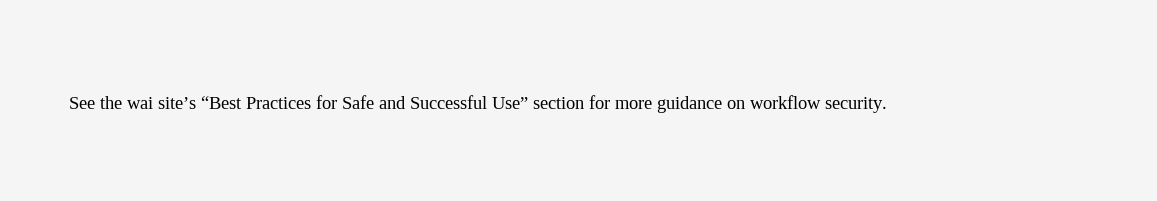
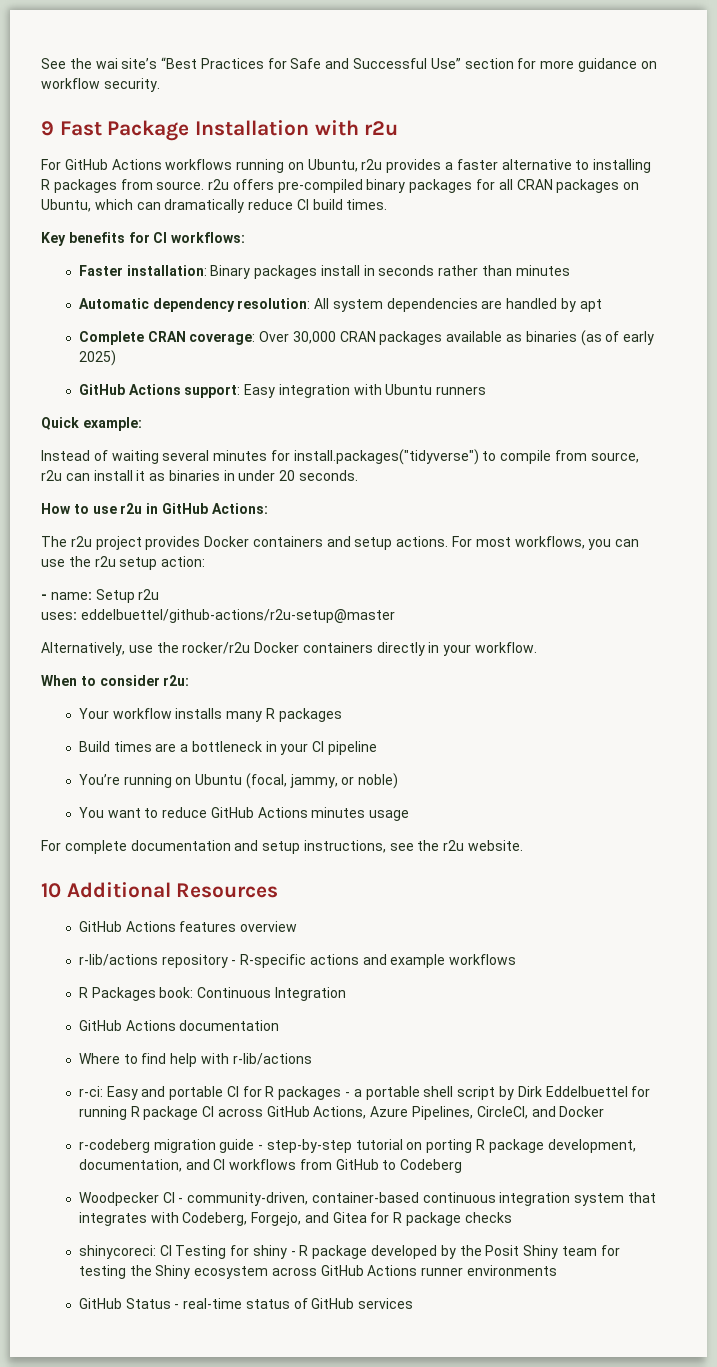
+ 9 Fast Package Installation with r2u
+ For GitHub Actions workflows running on Ubuntu, r2u provides a faster alternative to installing R packages from source. r2u offers pre-compiled binary packages for all CRAN packages on Ubuntu, which can dramatically reduce CI build times.
+ Key benefits for CI workflows:
+ Faster installation: Binary packages install in seconds rather than minutes
+ Automatic dependency resolution: All system dependencies are handled by apt
+ Complete CRAN coverage: Over 30,000 CRAN packages available as binaries (as of early 2025)
+ GitHub Actions support: Easy integration with Ubuntu runners
+ Quick example:
+ Instead of waiting several minutes for install.packages("tidyverse") to compile from source, r2u can install it as binaries in under 20 seconds.
+ How to use r2u in GitHub Actions:
+ The r2u project provides Docker containers and setup actions. For most workflows, you can use the r2u setup action:
+ - name: Setup r2u
+ uses: eddelbuettel/github-actions/r2u-setup@master
+ Alternatively, use the rocker/r2u Docker containers directly in your workflow.
+ When to consider r2u:
+ Your workflow installs many R packages
+ Build times are a bottleneck in your CI pipeline
+ You’re running on Ubuntu (focal, jammy, or noble)
+ You want to reduce GitHub Actions minutes usage
+ For complete documentation and setup instructions, see the r2u website.
+ 10 Additional Resources
+ GitHub Actions features overview
+ r-lib/actions repository - R-specific actions and example workflows
+ R Packages book: Continuous Integration
+ GitHub Actions documentation
+ Where to find help with r-lib/actions
+ r-ci: Easy and portable CI for R packages - a portable shell script by Dirk Eddelbuettel for running R package CI across GitHub Actions, Azure Pipelines, CircleCI, and Docker
+ r-codeberg migration guide - step-by-step tutorial on porting R package development, documentation, and CI workflows from GitHub to Codeberg
+ Woodpecker CI - community-driven, container-based continuous integration system that integrates with Codeberg, Forgejo, and Gitea for R package checks
+ shinycoreci: CI Testing for shiny - R package developed by the Posit Shiny team for testing the Shiny ecosystem across GitHub Actions runner environments
+ GitHub Status - real-time status of GitHub services

